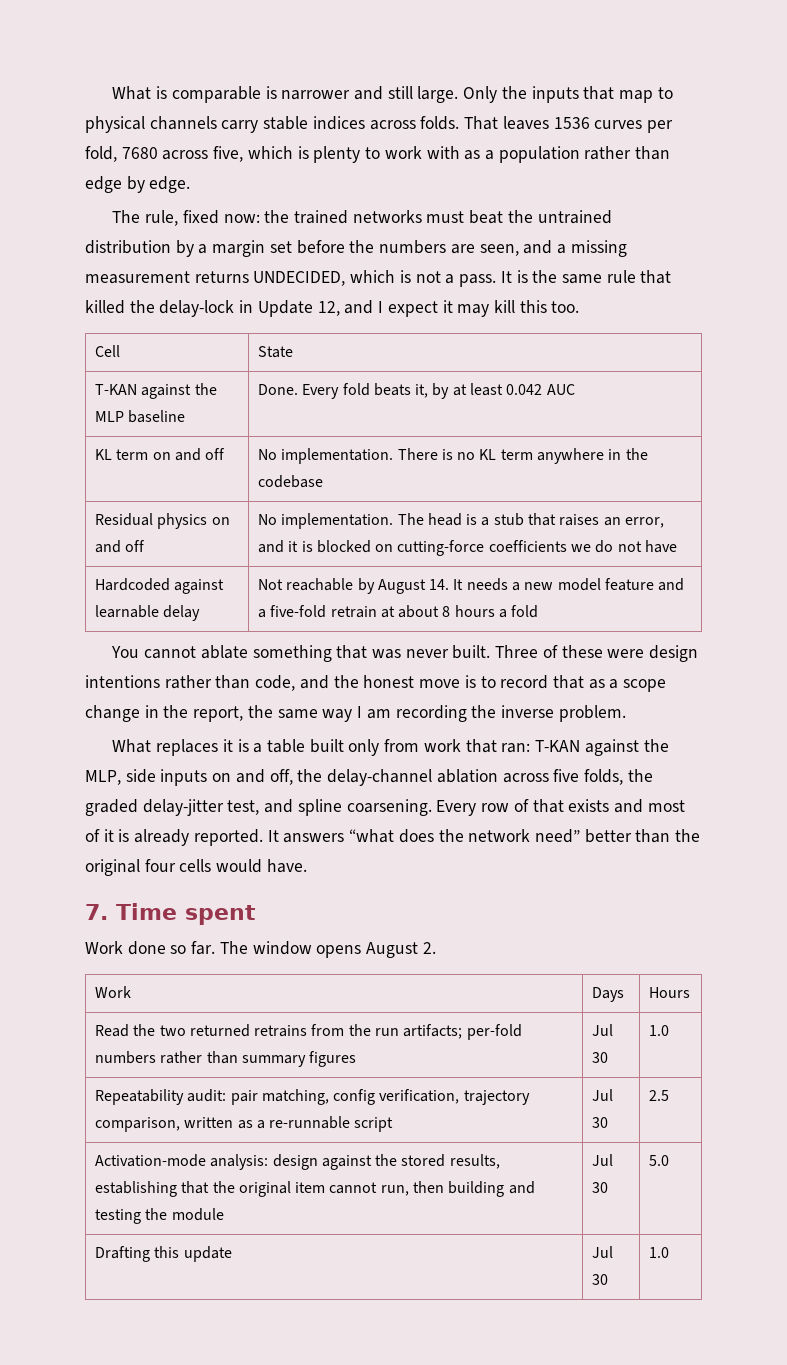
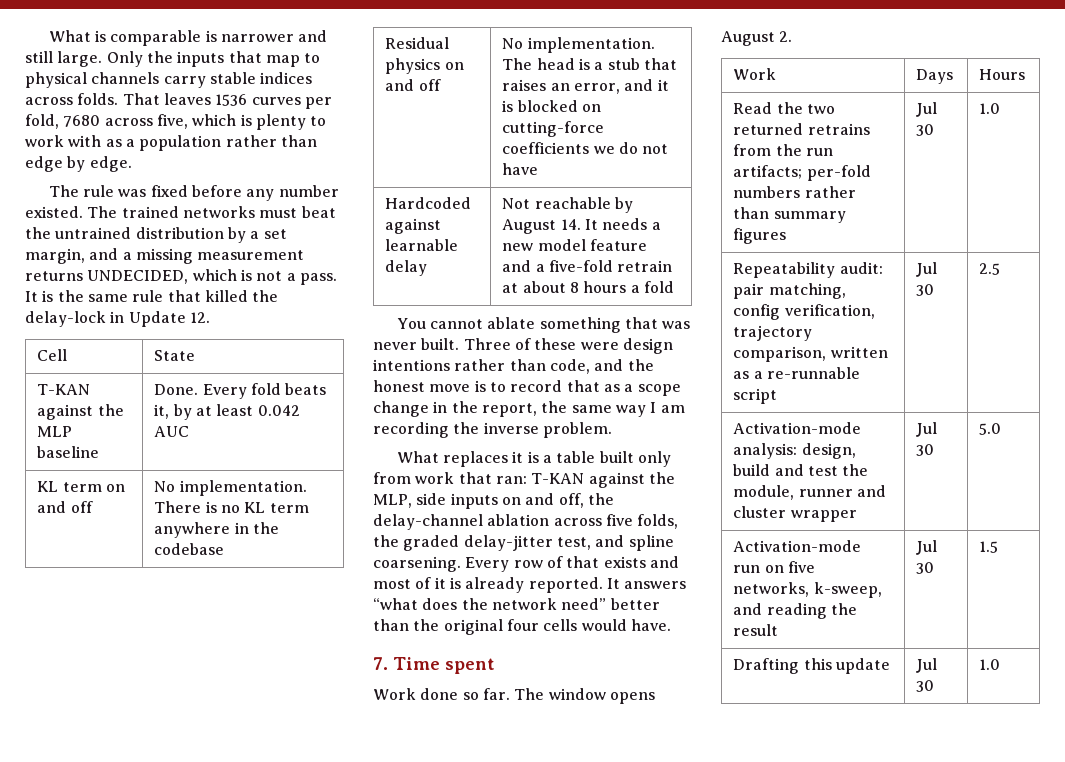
- The rule, fixed now: the trained networks must beat the untrained distribution by a margin set before the numbers are seen, and a missing measurement returns UNDECIDED, which is not a pass.
+ The rule was fixed before any number existed. The trained networks must beat the untrained distribution by a set margin, and a missing measurement returns UNDECIDED, which is not a pass.
- It is the same rule that killed the delay-lock in Update 12, and I expect it may kill this too.
+ It is the same rule that killed the delay-lock in Update 12.
- Activation-mode analysis: design against the stored results, establishing that the original item cannot run, then building and testing the module | Jul 30 | 5.0
+ Activation-mode analysis: design, build and test the module, runner and cluster wrapper | Jul 30 | 5.0
+ Activation-mode run on five networks, k-sweep, and reading the result | Jul 30 | 1.5

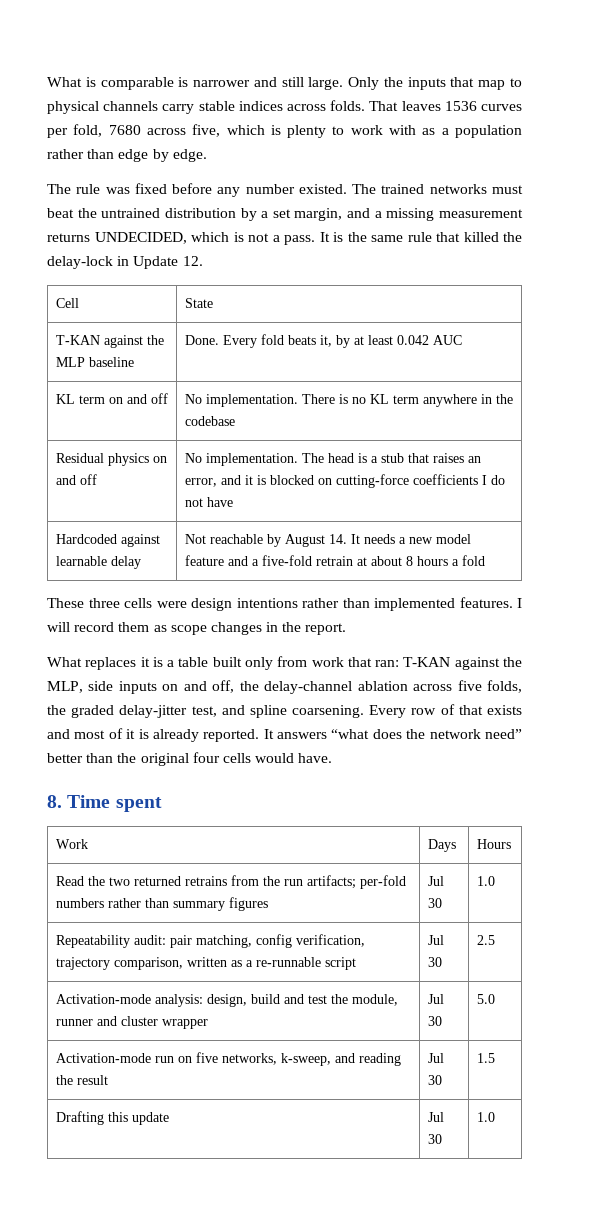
- Residual physics on and off | No implementation. The head is a stub that raises an error, and it is blocked on cutting-force coefficients we do not have
+ Residual physics on and off | No implementation. The head is a stub that raises an error, and it is blocked on cutting-force coefficients I do not have
- You cannot ablate something that was never built. Three of these were design intentions rather than code, and the honest move is to record that as a scope change in the report, the same way I am recording the inverse problem.
+ These three cells were design intentions rather than implemented features. I will record them as scope changes in the report.
- 7. Time spent
+ 8. Time spent
- Work done so far. The window opens August 2.

